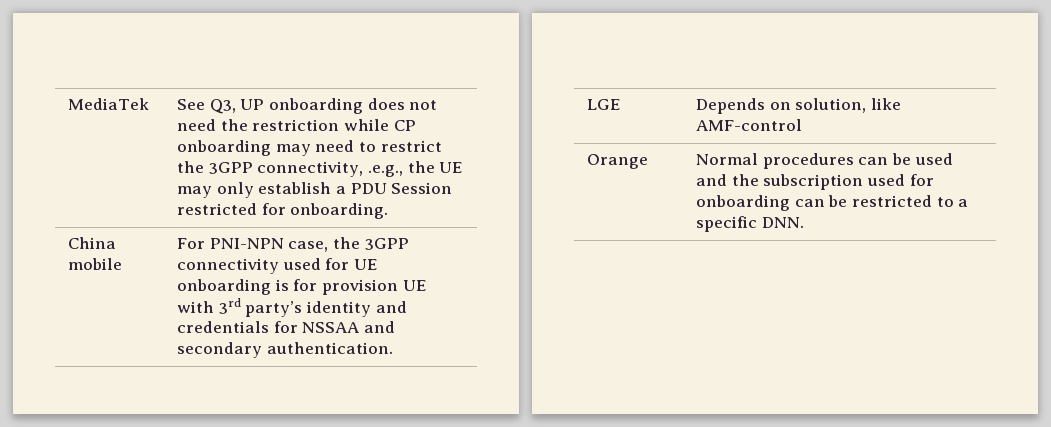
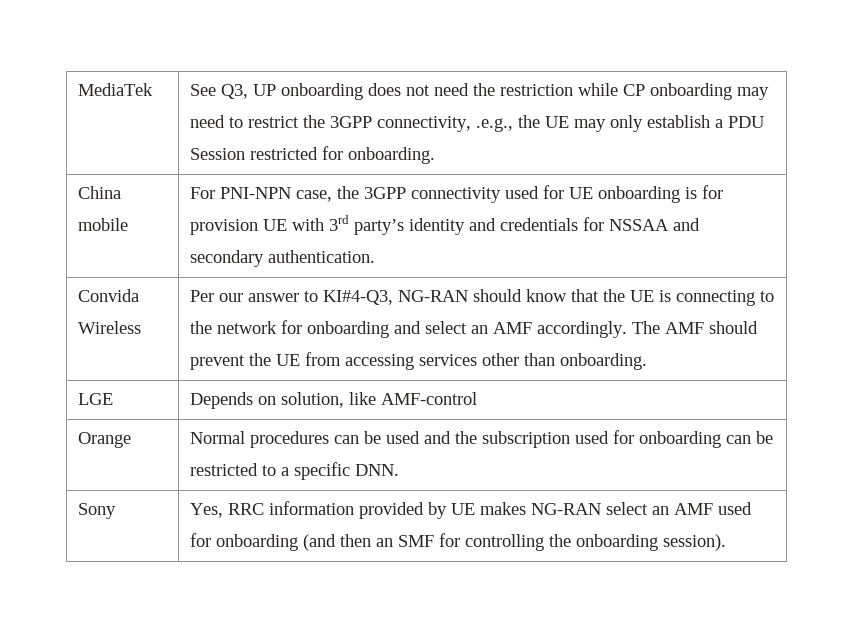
+ Convida Wireless | Per our answer to KI#4-Q3, NG-RAN should know that the UE is connecting to the network for onboarding and select an AMF accordingly. The AMF should prevent the UE from accessing services other than onboarding.
+ Sony | Yes, RRC information provided by UE makes NG-RAN select an AMF used for onboarding (and then an SMF for controlling the onboarding session).

